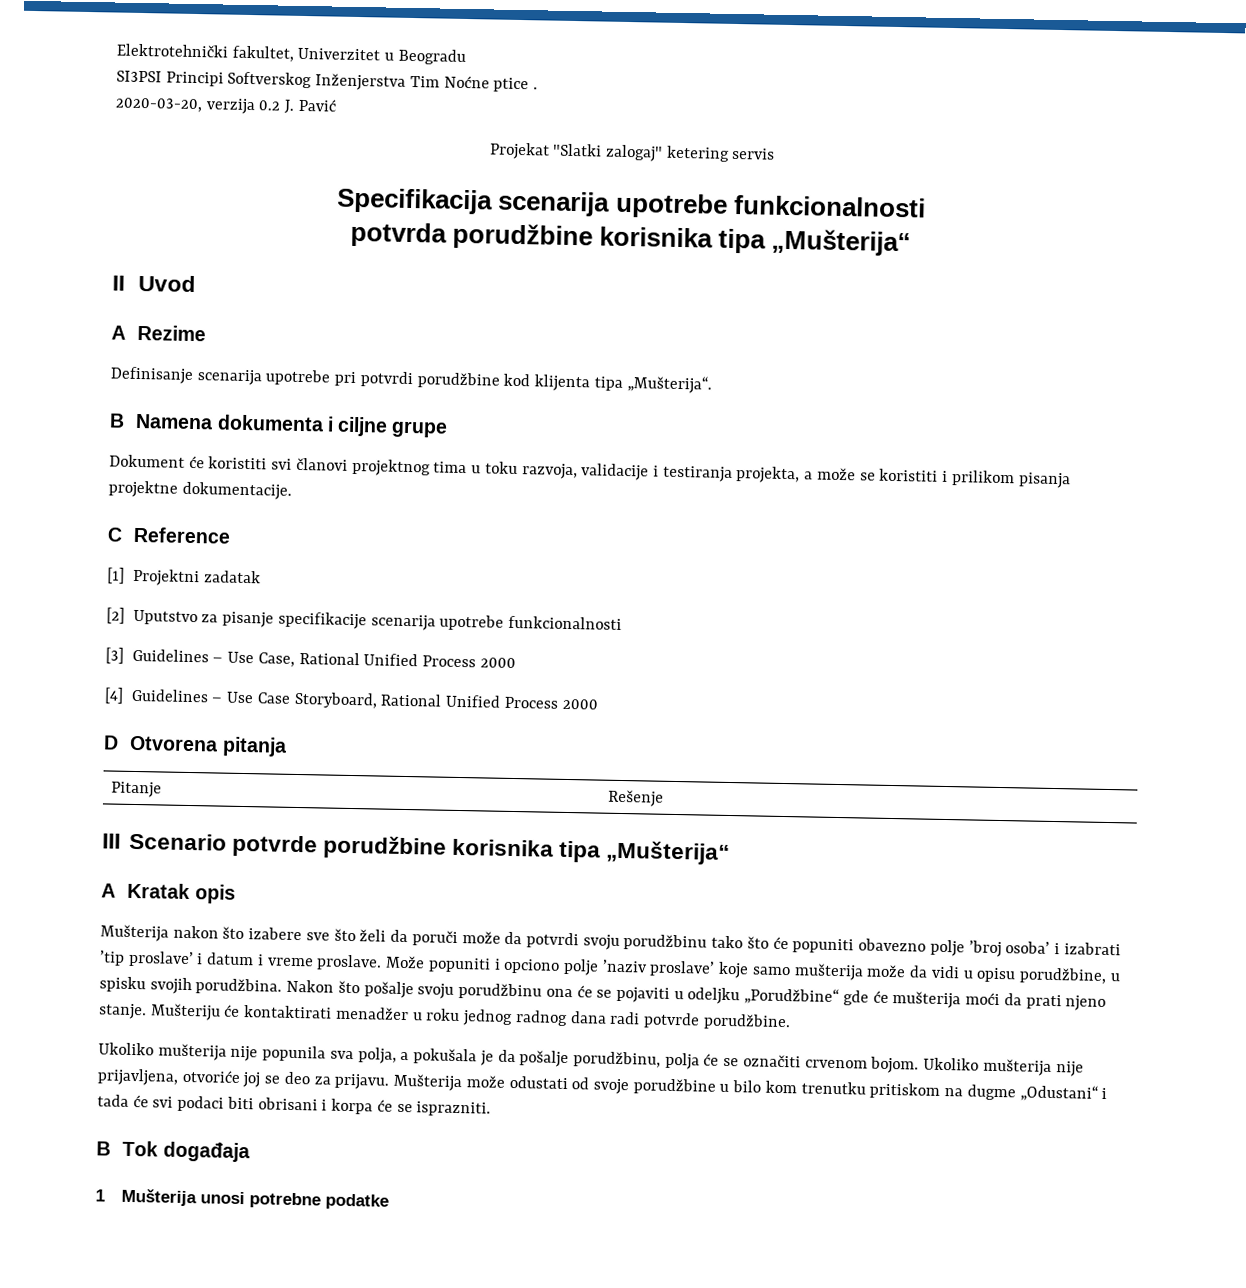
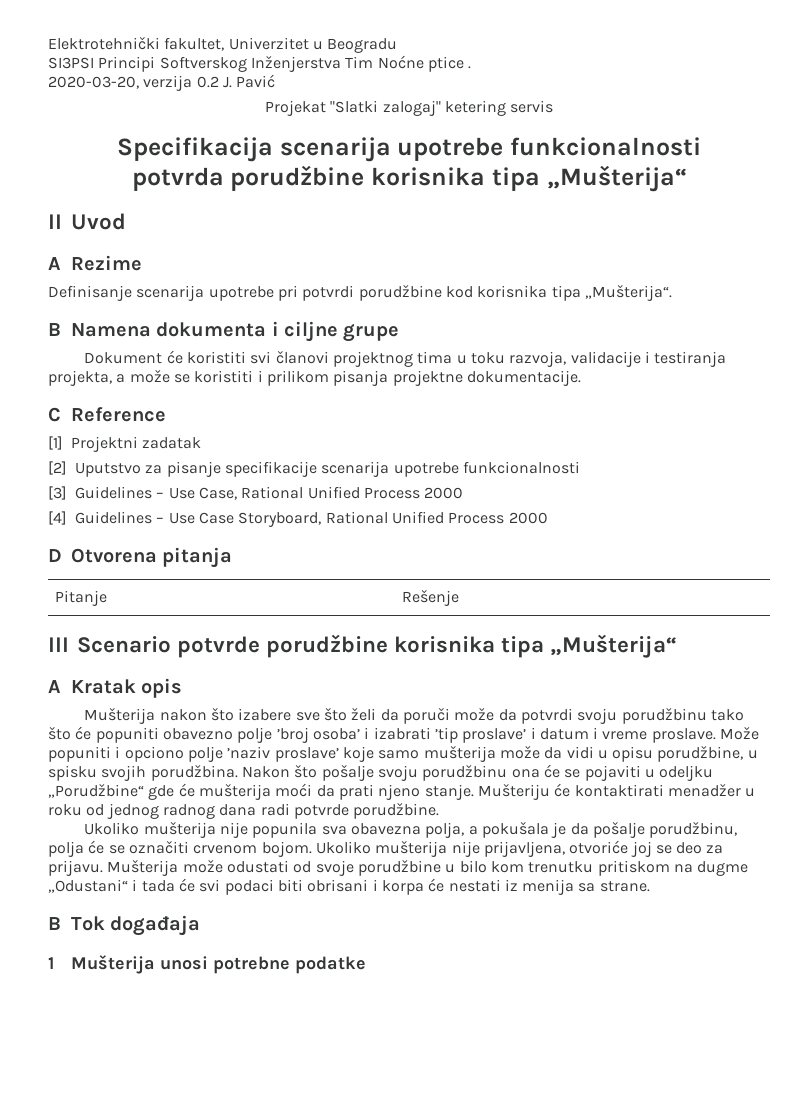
- Definisanje scenarija upotrebe pri potvrdi porudžbine kod klijenta tipa „Mušterija“.
+ Definisanje scenarija upotrebe pri potvrdi porudžbine kod korisnika tipa „Mušterija“.
- Mušteriju će kontaktirati menadžer u roku jednog radnog dana radi potvrde porudžbine.
+ Mušteriju će kontaktirati menadžer u roku od jednog radnog dana radi potvrde porudžbine.
- Ukoliko mušterija nije popunila sva polja, a pokušala je da pošalje porudžbinu, polja će se označiti crvenom bojom.
+ Ukoliko mušterija nije popunila sva obavezna polja, a pokušala je da pošalje porudžbinu, polja će se označiti crvenom bojom.
- Mušterija može odustati od svoje porudžbine u bilo kom trenutku pritiskom na dugme „Odustani“ i tada će svi podaci biti obrisani i korpa će se isprazniti.
+ Mušterija može odustati od svoje porudžbine u bilo kom trenutku pritiskom na dugme „Odustani“ i tada će svi podaci biti obrisani i korpa će nestati iz menija sa strane.

